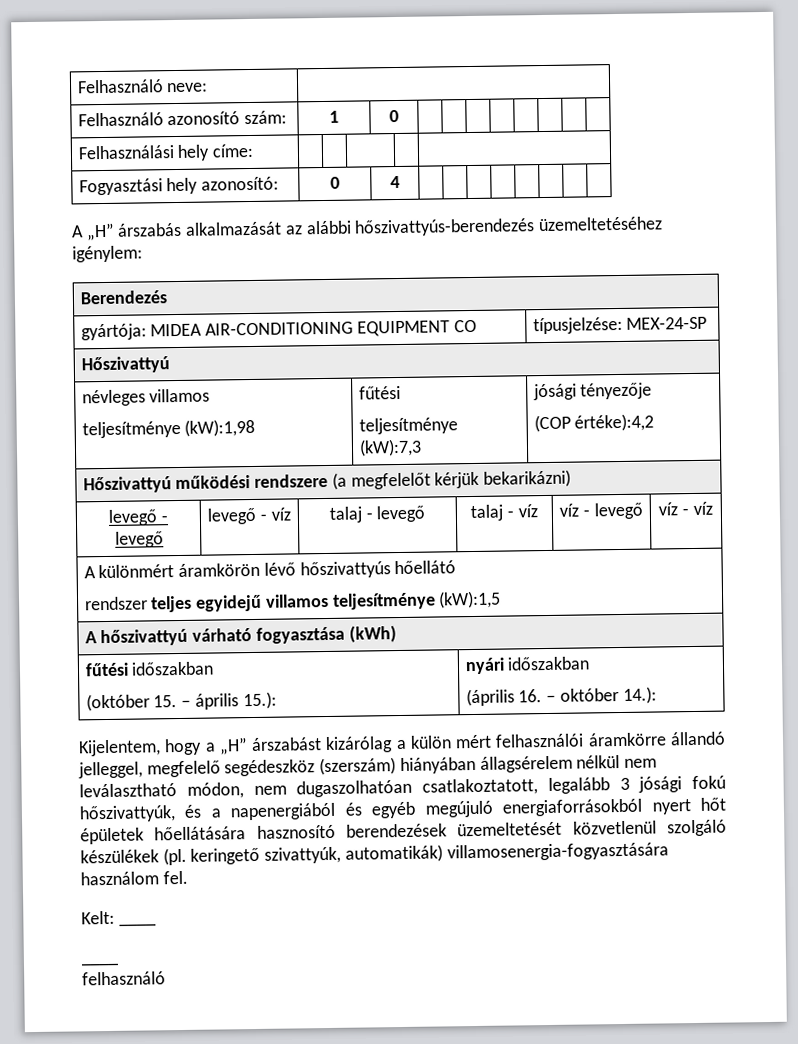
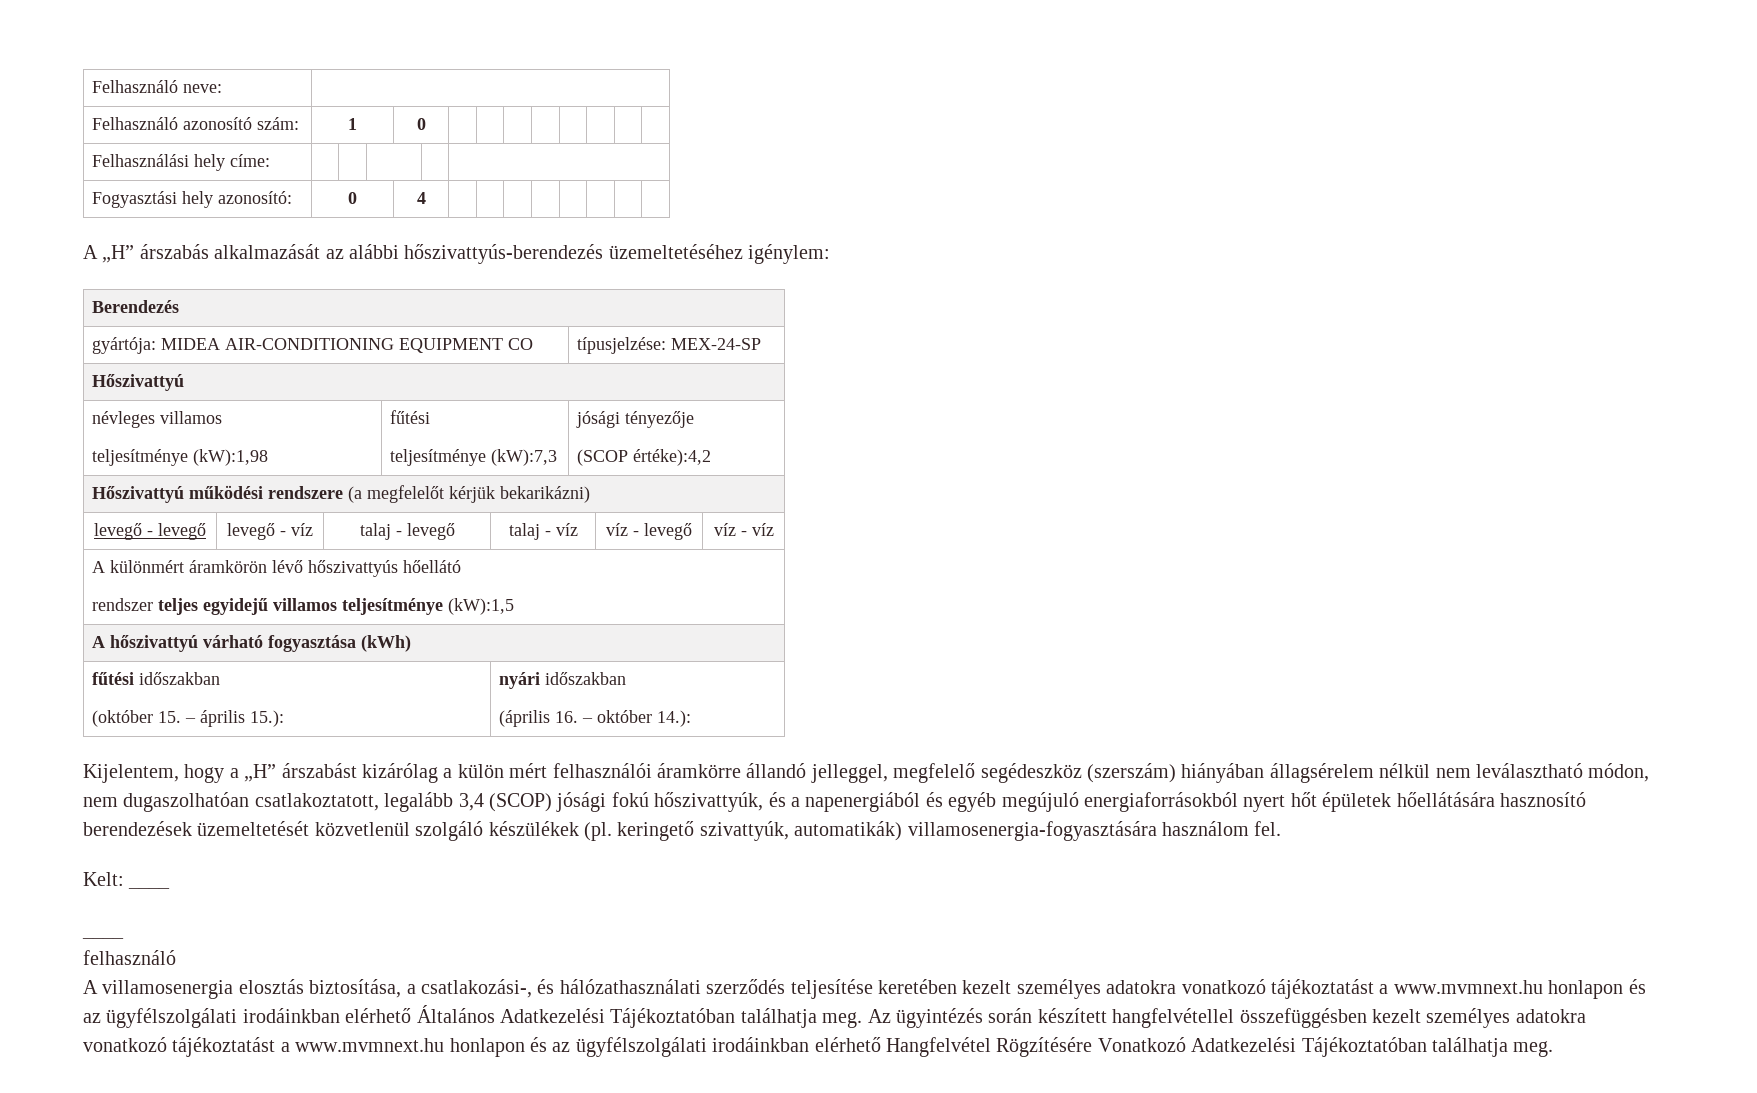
  névleges villamos
  teljesítménye (kW):1,98 | fűtési
  teljesítménye (kW):7,3 | jósági tényezője
- (COP értéke):4,2
+ (SCOP értéke):4,2
- Kijelentem, hogy a „H” árszabást kizárólag a külön mért felhasználói áramkörre állandó jelleggel, megfelelő segédeszköz (szerszám) hiányában állagsérelem nélkül nem leválasztható módon, nem dugaszolhatóan csatlakoztatott, legalább 3 jósági fokú hőszivattyúk, és a napenergiából és egyéb megújuló energiaforrásokból nyert hőt épületek hőellátására hasznosító berendezések üzemeltetését közvetlenül szolgáló készülékek (pl. keringető szivattyúk, automatikák) villamosenergia-fogyasztására használom fel.
+ Kijelentem, hogy a „H” árszabást kizárólag a külön mért felhasználói áramkörre állandó jelleggel, megfelelő segédeszköz (szerszám) hiányában állagsérelem nélkül nem leválasztható módon, nem dugaszolhatóan csatlakoztatott, legalább 3,4 (SCOP) jósági fokú hőszivattyúk, és a napenergiából és egyéb megújuló energiaforrásokból nyert hőt épületek hőellátására hasznosító berendezések üzemeltetését közvetlenül szolgáló készülékek (pl. keringető szivattyúk, automatikák) villamosenergia-fogyasztására használom fel.
+ A villamosenergia elosztás biztosítása, a csatlakozási-, és hálózathasználati szerződés teljesítése keretében kezelt személyes adatokra vonatkozó tájékoztatást a www.mvmnext.hu honlapon és az ügyfélszolgálati irodáinkban elérhető Általános Adatkezelési Tájékoztatóban találhatja meg. Az ügyintézés során készített hangfelvétellel összefüggésben kezelt személyes adatokra vonatkozó tájékoztatást a www.mvmnext.hu honlapon és az ügyfélszolgálati irodáinkban elérhető Hangfelvétel Rögzítésére Vonatkozó Adatkezelési Tájékoztatóban találhatja meg.

